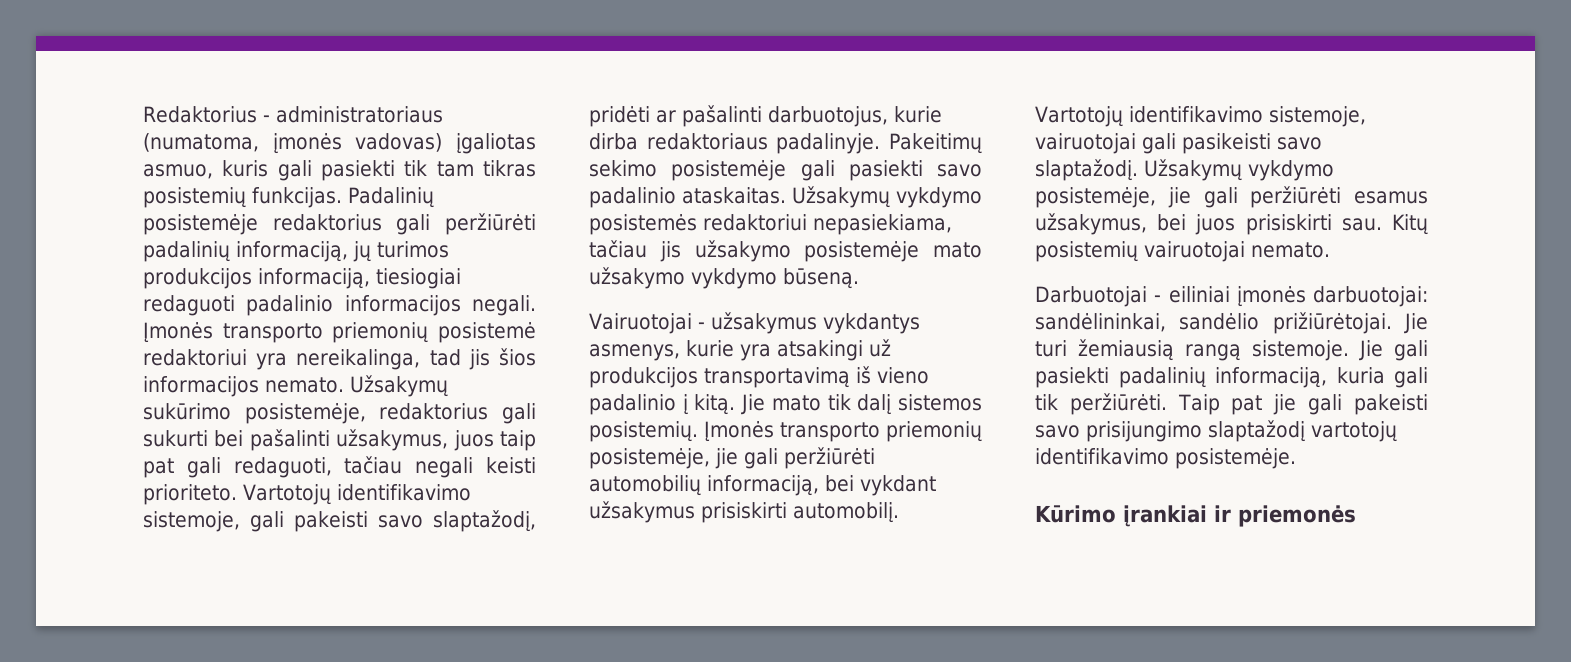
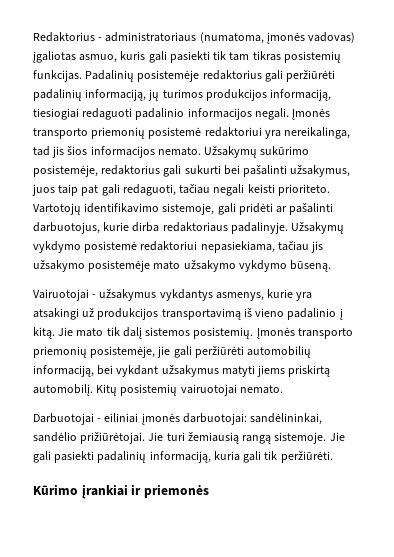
- Vartotojų identifikavimo sistemoje, gali pakeisti savo slaptažodį, pridėti ar pašalinti darbuotojus, kurie dirba redaktoriaus padalinyje.
+ Vartotojų identifikavimo sistemoje, gali pridėti ar pašalinti darbuotojus, kurie dirba redaktoriaus padalinyje.
- Pakeitimų sekimo posistemėje gali pasiekti savo padalinio ataskaitas. Užsakymų vykdymo posistemės redaktoriui nepasiekiama, tačiau jis užsakymo posistemėje mato užsakymo vykdymo būseną.
+ Užsakymų vykdymo posistemė redaktoriui nepasiekiama, tačiau jis užsakymo posistemėje mato užsakymo vykdymo būseną.
- Įmonės transporto priemonių posistemėje, jie gali peržiūrėti automobilių informaciją, bei vykdant užsakymus prisiskirti automobilį. Vartotojų identifikavimo sistemoje, vairuotojai gali pasikeisti savo slaptažodį. Užsakymų vykdymo posistemėje, jie gali peržiūrėti esamus užsakymus, bei juos prisiskirti sau.
+ Įmonės transporto priemonių posistemėje, jie gali peržiūrėti automobilių informaciją, bei vykdant užsakymus matyti jiems priskirtą automobilį.
- Taip pat jie gali pakeisti savo prisijungimo slaptažodį vartotojų identifikavimo posistemėje.

